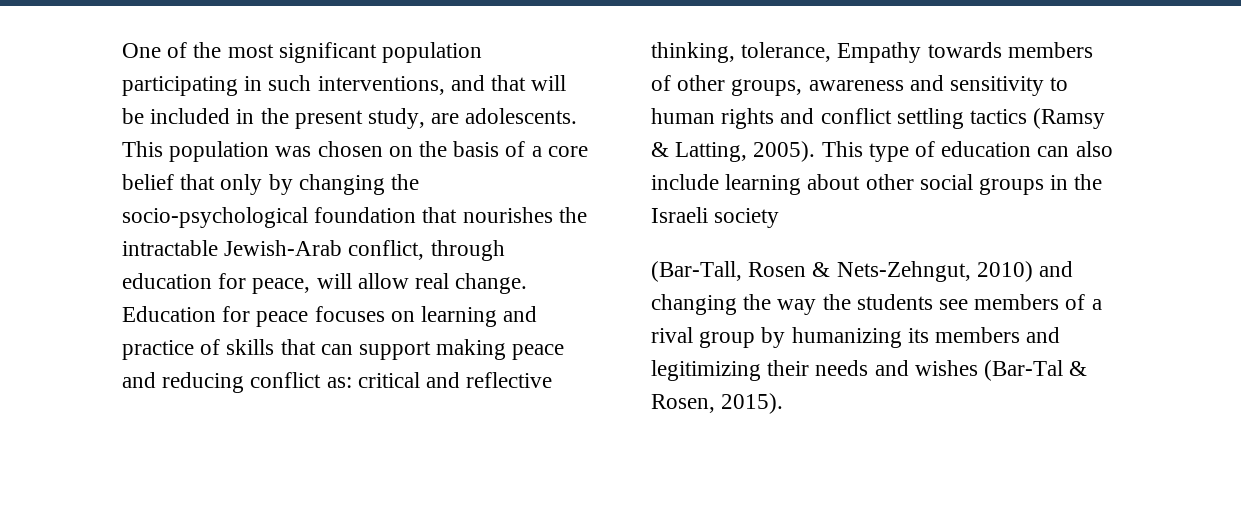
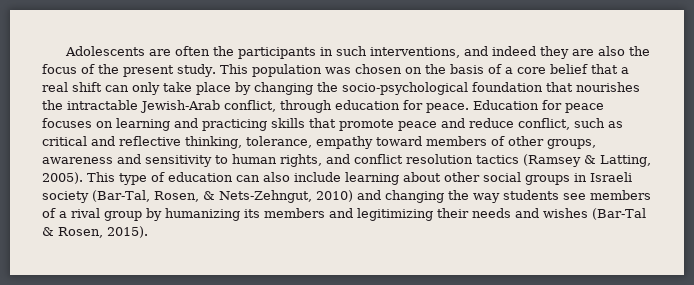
- One of the most significant population participating in such interventions, and that will be included in the present study, are adolescents.
+ Adolescents are often the participants in such interventions, and indeed they are also the focus of the present study.
- This population was chosen on the basis of a core belief that only by changing the socio-psychological foundation that nourishes the intractable Jewish-Arab conflict, through education for peace, will allow real change.
+ This population was chosen on the basis of a core belief that a real shift can only take place by changing the socio-psychological foundation that nourishes the intractable Jewish-Arab conflict, through education for peace.
- Education for peace focuses on learning and practice of skills that can support making peace and reducing conflict as: critical and reflective thinking, tolerance, Empathy towards members of other groups, awareness and sensitivity to human rights and conflict settling tactics (Ramsy & Latting, 2005).
+ Education for peace focuses on learning and practicing skills that promote peace and reduce conflict, such as critical and reflective thinking, tolerance, empathy toward members of other groups, awareness and sensitivity to human rights, and conflict resolution tactics (Ramsey & Latting, 2005).
- This type of education can also include learning about other social groups in the Israeli society
- (Bar-Tall, Rosen & Nets-Zehngut, 2010) and changing the way the students see members of a rival group by humanizing its members and legitimizing their needs and wishes (Bar-Tal & Rosen, 2015).
+ This type of education can also include learning about other social groups in Israeli society (Bar-Tal, Rosen, & Nets-Zehngut, 2010) and changing the way students see members of a rival group by humanizing its members and legitimizing their needs and wishes (Bar-Tal & Rosen, 2015).

